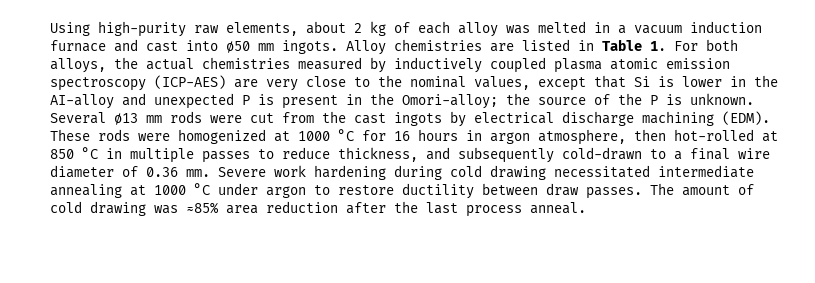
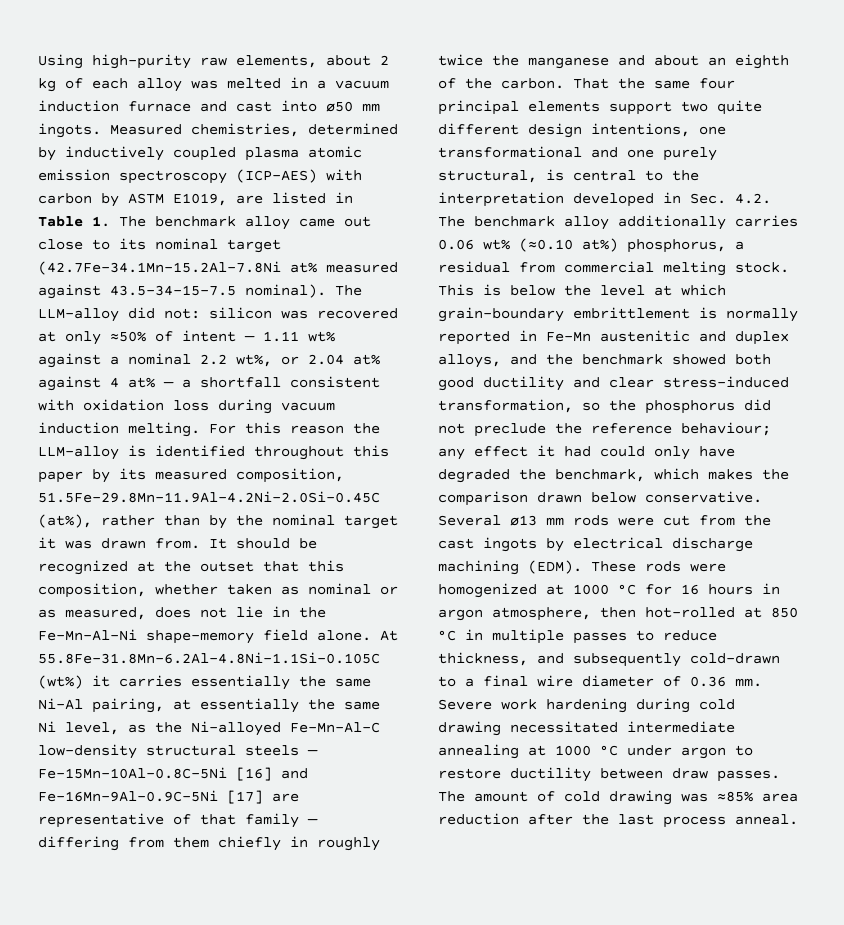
- Alloy chemistries are listed in Table 1. For both alloys, the actual chemistries measured by inductively coupled plasma atomic emission spectroscopy (ICP-AES) are very close to the nominal values, except that Si is lower in the AI-alloy and unexpected P is present in the Omori-alloy; the source of the P is unknown.
+ Measured chemistries, determined by inductively coupled plasma atomic emission spectroscopy (ICP-AES) with carbon by ASTM E1019, are listed in Table 1. The benchmark alloy came out close to its nominal target (42.7Fe-34.1Mn-15.2Al-7.8Ni at% measured against 43.5-34-15-7.5 nominal). The LLM-alloy did not: silicon was recovered at only ≈50% of intent — 1.11 wt% against a nominal 2.2 wt%, or 2.04 at% against 4 at% — a shortfall consistent with oxidation loss during vacuum induction melting. For this reason the LLM-alloy is identified throughout this paper by its measured composition, 51.5Fe-29.8Mn-11.9Al-4.2Ni-2.0Si-0.45C (at%), rather than by the nominal target it was drawn from. It should be recognized at the outset that this composition, whether taken as nominal or as measured, does not lie in the Fe-Mn-Al-Ni shape-memory field alone. At 55.8Fe-31.8Mn-6.2Al-4.8Ni-1.1Si-0.105C (wt%) it carries essentially the same Ni-Al pairing, at essentially the same Ni level, as the Ni-alloyed Fe-Mn-Al-C low-density structural steels — Fe-15Mn-10Al-0.8C-5Ni [16] and Fe-16Mn-9Al-0.9C-5Ni [17] are representative of that family — differing from them chiefly in roughly twice the manganese and about an eighth of the carbon. That the same four principal elements support two quite different design intentions, one transformational and one purely structural, is central to the interpretation developed in Sec. 4.2. The benchmark alloy additionally carries 0.06 wt% (≈0.10 at%) phosphorus, a residual from commercial melting stock. This is below the level at which grain-boundary embrittlement is normally reported in Fe-Mn austenitic and duplex alloys, and the benchmark showed both good ductility and clear stress-induced transformation, so the phosphorus did not preclude the reference behaviour; any effect it had could only have degraded the benchmark, which makes the comparison drawn below conservative.

